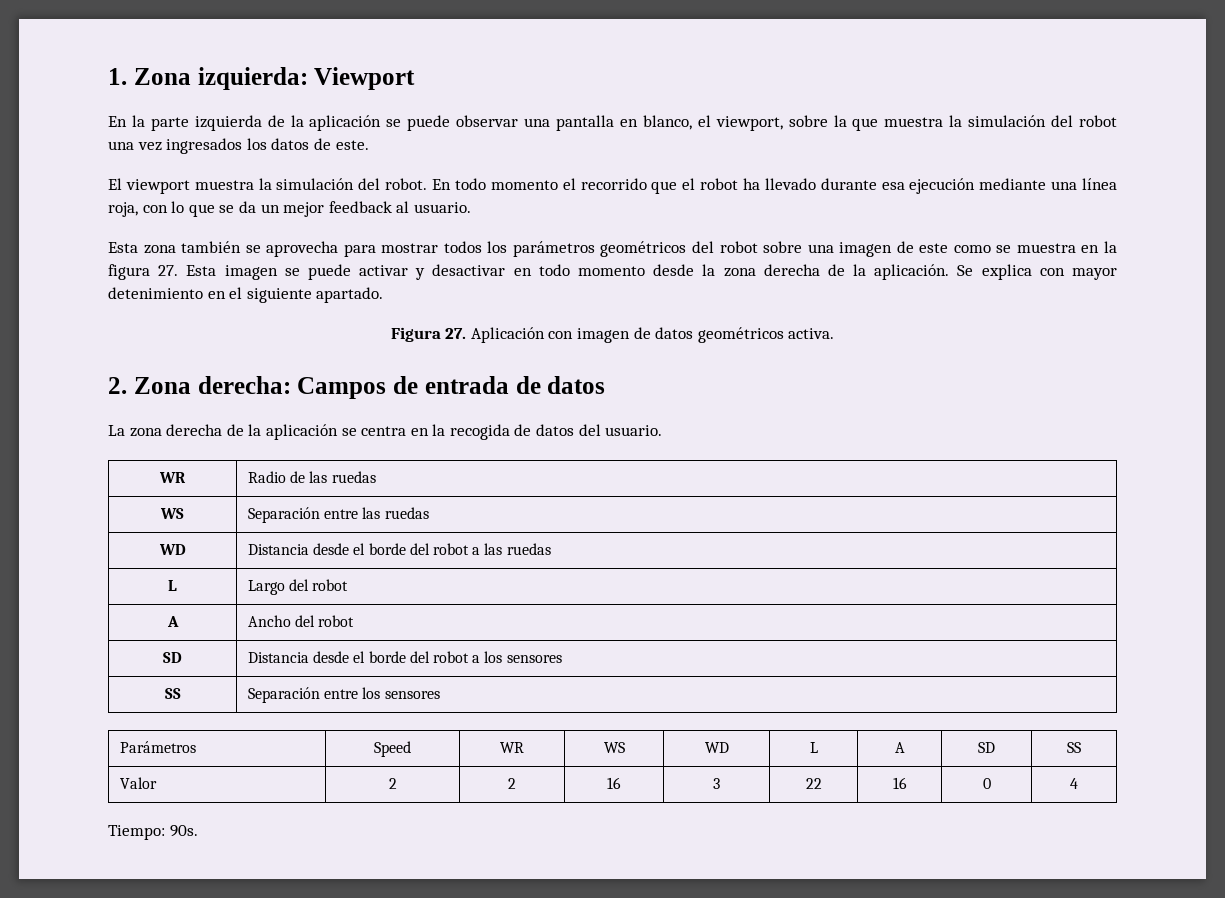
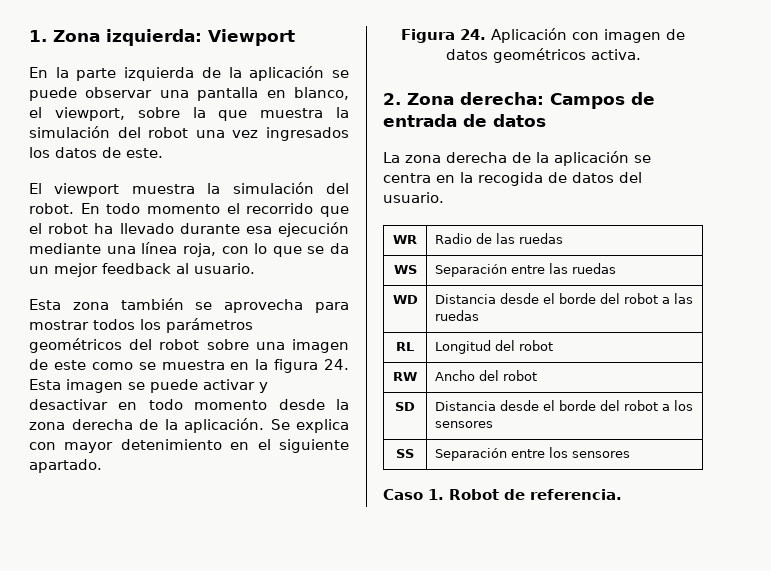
- Esta zona también se aprovecha para mostrar todos los parámetros geométricos del robot sobre una imagen de este como se muestra en la figura 27. Esta imagen se puede activar y desactivar en todo momento desde la zona derecha de la aplicación.
+ Esta zona también se aprovecha para mostrar todos los parámetros geométricos del robot sobre una imagen de este como se muestra en la figura 24. Esta imagen se puede activar y desactivar en todo momento desde la zona derecha de la aplicación.
- Figura 27. Aplicación con imagen de datos geométricos activa.
+ Figura 24. Aplicación con imagen de datos geométricos activa.
- L | Largo del robot
- A | Ancho del robot
+ RL | Longitud del robot
+ RW | Ancho del robot
- Parámetros | Speed | WR | WS | WD | L | A | SD | SS
- Valor | 2 | 2 | 16 | 3 | 22 | 16 | 0 | 4
- Tiempo: 90s.
+ Caso 1. Robot de referencia.

